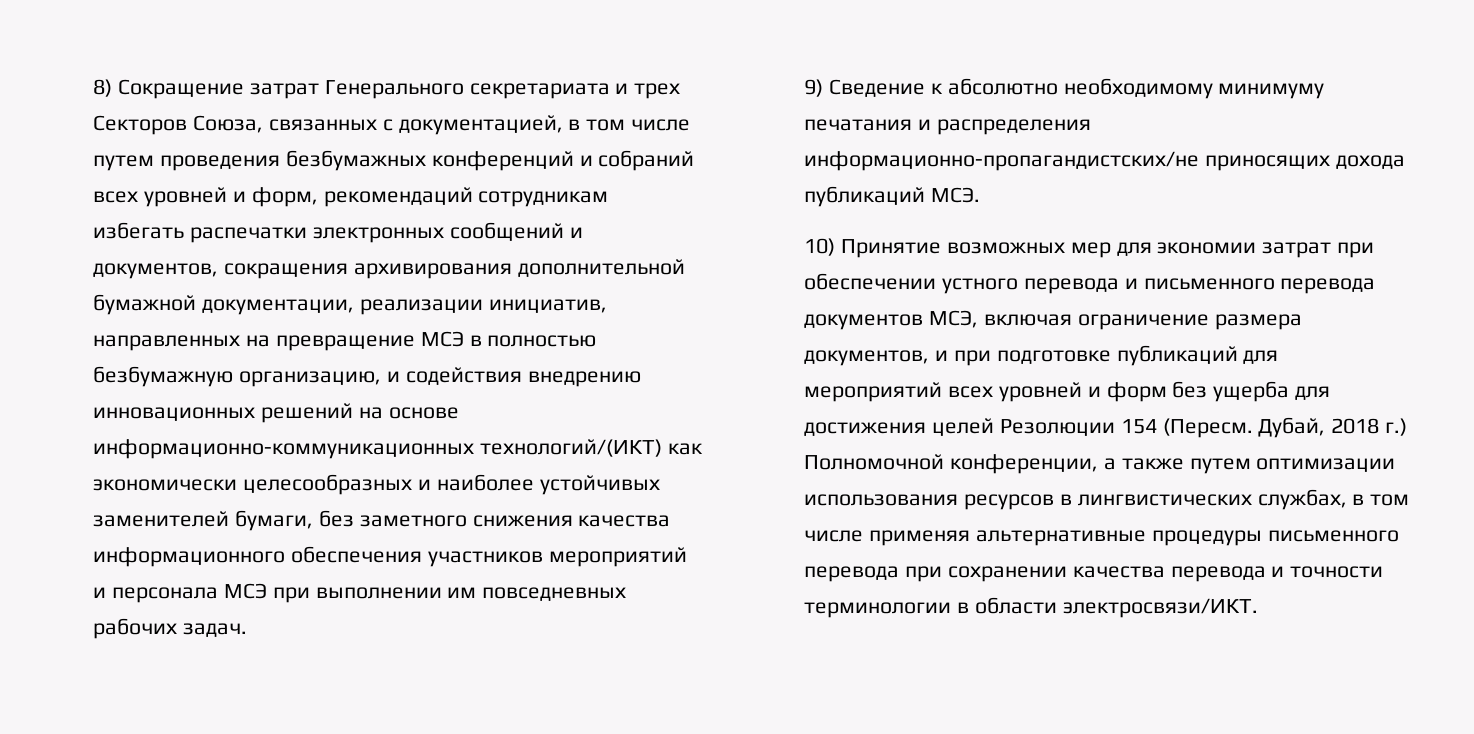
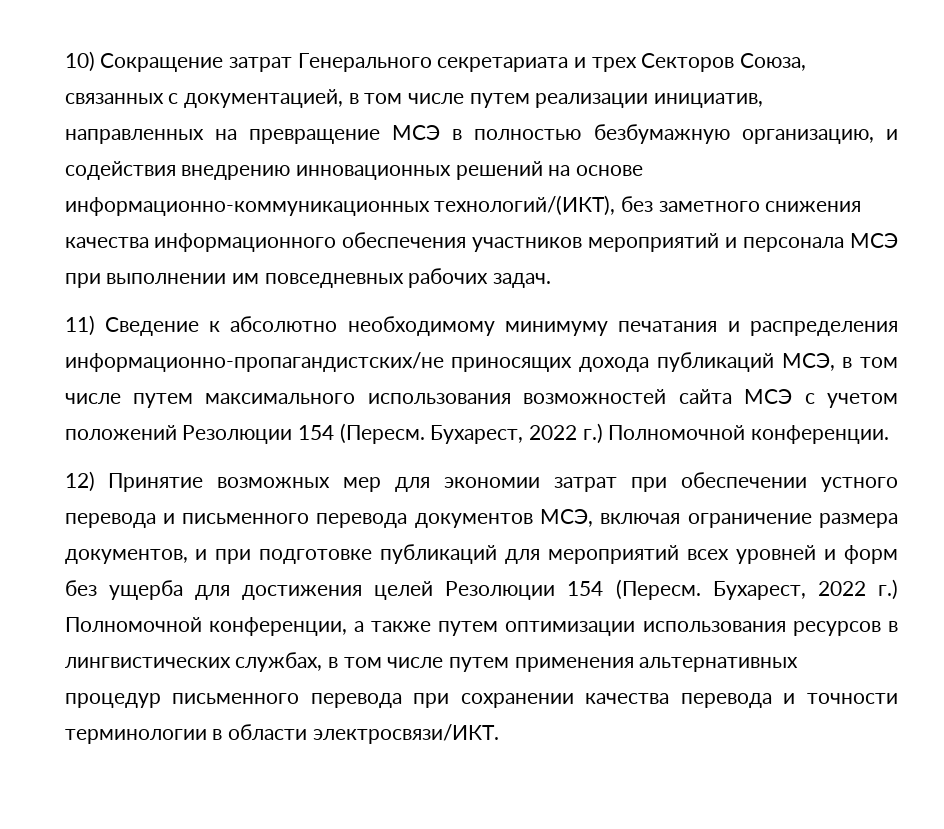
- 8) Сокращение затрат Генерального секретариата и трех Секторов Союза, связанных с документацией, в том числе путем проведения безбумажных конференций и собраний всех уровней и форм, рекомендаций сотрудникам избегать распечатки электронных сообщений и документов, сокращения архивирования дополнительной бумажной документации, реализации инициатив, направленных на превращение МСЭ в полностью безбумажную организацию, и содействия внедрению инновационных решений на основе информационно-коммуникационных технологий/(ИКТ) как экономически целесообразных и наиболее устойчивых заменителей бумаги, без заметного снижения качества информационного обеспечения участников мероприятий и персонала МСЭ при выполнении им повседневных рабочих задач.
+ 10) Сокращение затрат Генерального секретариата и трех Секторов Союза, связанных с документацией, в том числе путем реализации инициатив, направленных на превращение МСЭ в полностью безбумажную организацию, и содействия внедрению инновационных решений на основе информационно-коммуникационных технологий/(ИКТ), без заметного снижения качества информационного обеспечения участников мероприятий и персонала МСЭ при выполнении им повседневных рабочих задач.
- 9) Сведение к абсолютно необходимому минимуму печатания и распределения информационно-пропагандистских/не приносящих дохода публикаций МСЭ.
- 10) Принятие возможных мер для экономии затрат при обеспечении устного перевода и письменного перевода документов МСЭ, включая ограничение размера документов, и при подготовке публикаций для мероприятий всех уровней и форм без ущерба для достижения целей Резолюции 154 (Пересм.
+ 11) Сведение к абсолютно необходимому минимуму печатания и распределения информационно-пропагандистских/не приносящих дохода публикаций МСЭ, в том числе путем максимального использования возможностей сайта МСЭ с учетом положений Резолюции 154 (Пересм. Бухарест, 2022 г.) Полномочной конференции.
+ 12) Принятие возможных мер для экономии затрат при обеспечении устного перевода и письменного перевода документов МСЭ, включая ограничение размера документов, и при подготовке публикаций для мероприятий всех уровней и форм без ущерба для достижения целей Резолюции 154 (Пересм.
- Дубай, 2018 г.) Полномочной конференции, а также путем оптимизации использования ресурсов в лингвистических службах, в том числе применяя альтернативные процедуры письменного перевода при сохранении качества перевода и точности терминологии в области электросвязи/ИКТ.
+ Бухарест, 2022 г.) Полномочной конференции, а также путем оптимизации использования ресурсов в лингвистических службах, в том числе путем применения альтернативных процедур письменного перевода при сохранении качества перевода и точности терминологии в области электросвязи/ИКТ.

